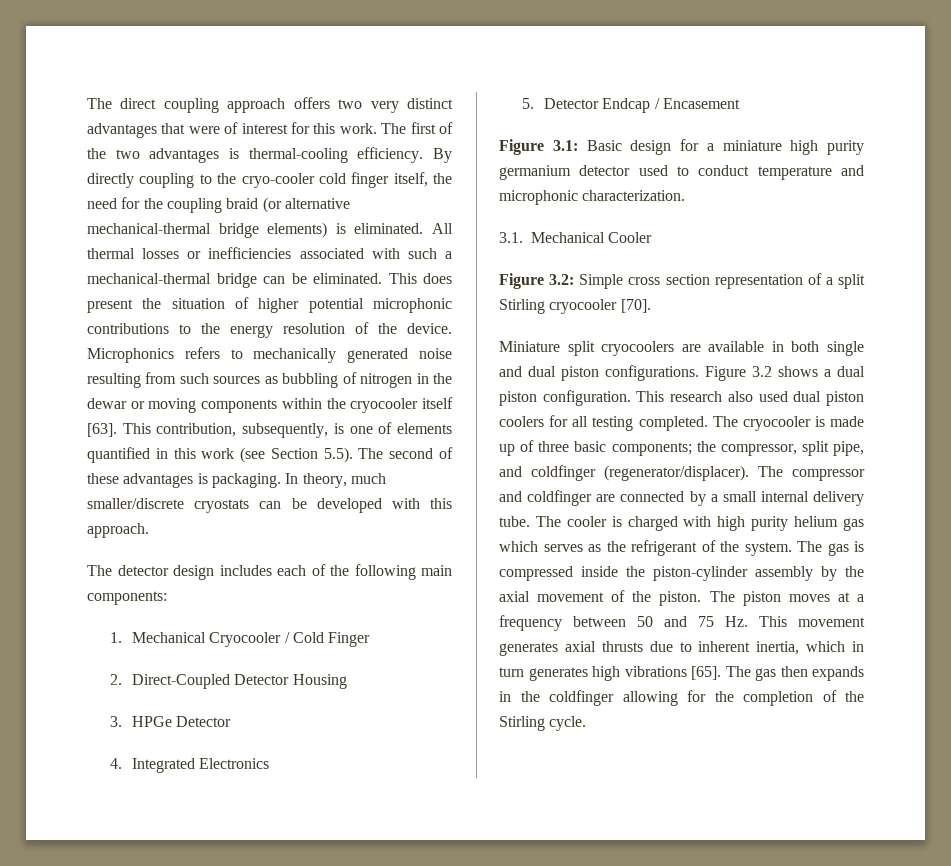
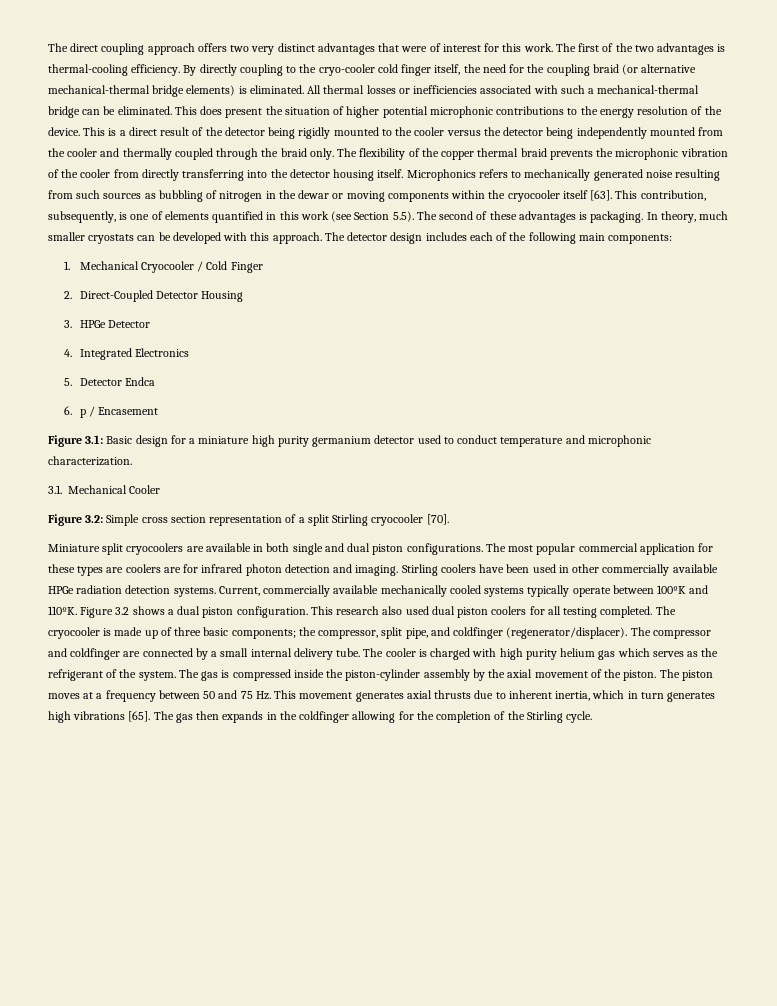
+ This is a direct result of the detector being rigidly mounted to the cooler versus the detector being independently mounted from the cooler and thermally coupled through the braid only. The flexibility of the copper thermal braid prevents the microphonic vibration of the cooler from directly transferring into the detector housing itself.
- In theory, much smaller/discrete cryostats can be developed with this approach.
- The detector design includes each of the following main components:
+ In theory, much smaller cryostats can be developed with this approach. The detector design includes each of the following main components:
- 5. Detector Endcap / Encasement
+ 5. Detector Endca
+ 6. p / Encasement
+ The most popular commercial application for these types are coolers are for infrared photon detection and imaging. Stirling coolers have been used in other commercially available HPGe radiation detection systems. Current, commercially available mechanically cooled systems typically operate between 100ºK and 110ºK.

